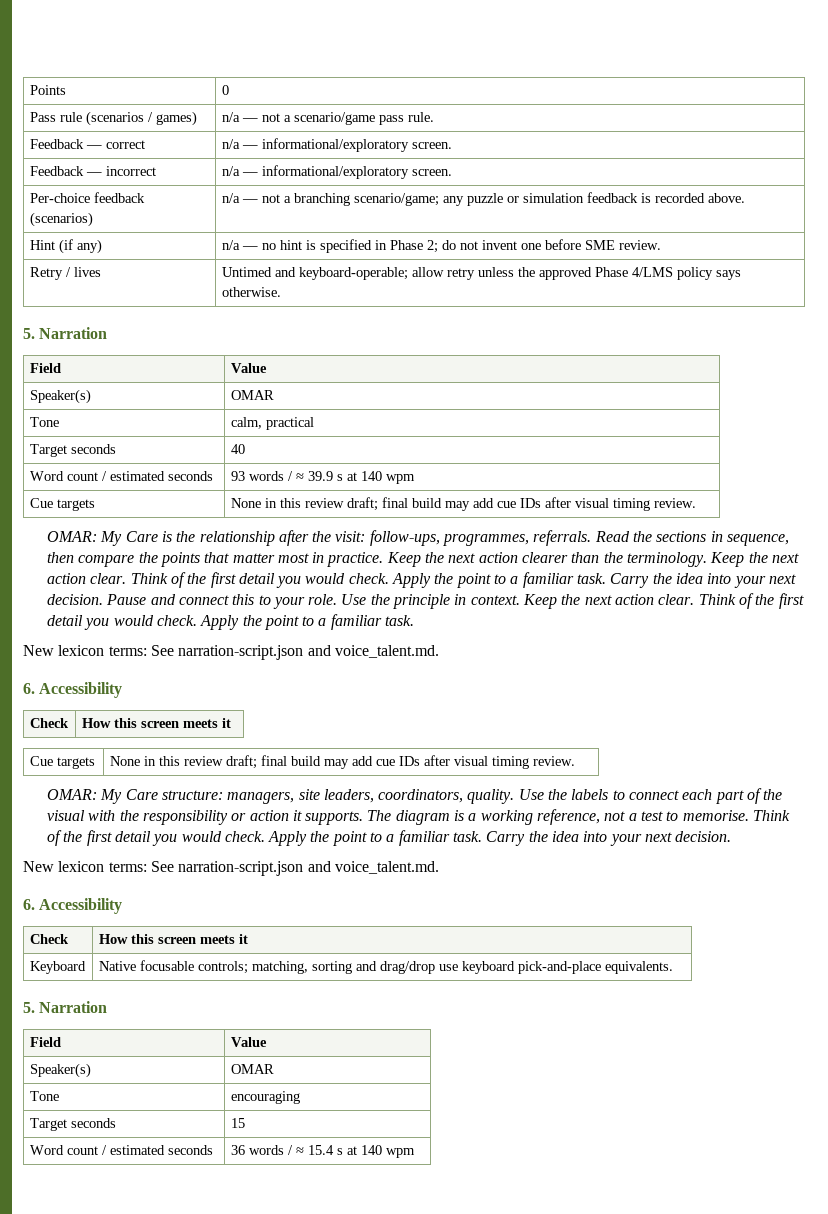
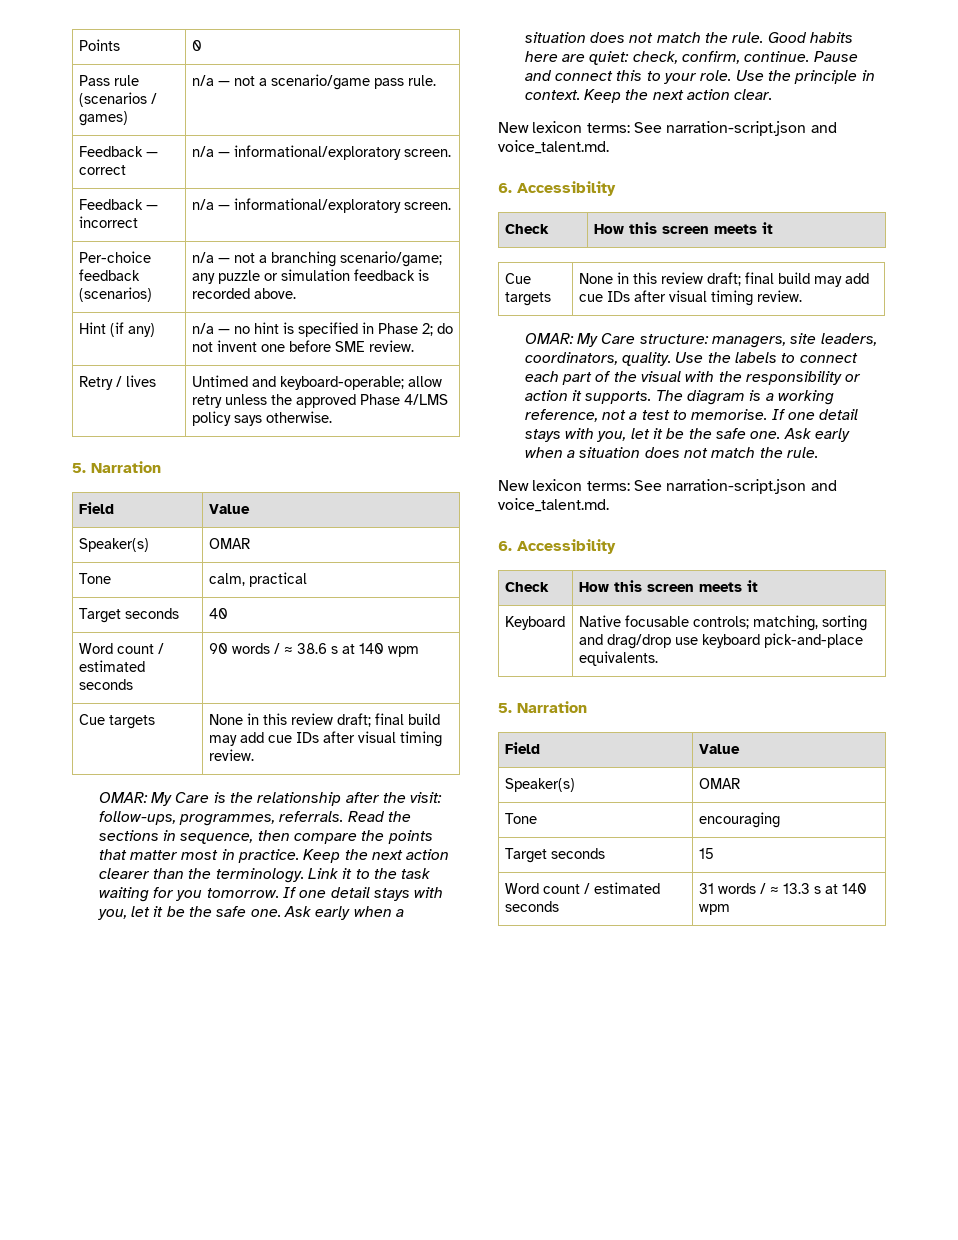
- Word count / estimated seconds | 93 words / ≈ 39.9 s at 140 wpm
+ Word count / estimated seconds | 90 words / ≈ 38.6 s at 140 wpm
- Keep the next action clear. Think of the first detail you would check. Apply the point to a familiar task. Carry the idea into your next decision.
+ Link it to the task waiting for you tomorrow. If one detail stays with you, let it be the safe one. Ask early when a situation does not match the rule. Good habits here are quiet: check, confirm, continue.
- Use the principle in context. Keep the next action clear. Think of the first detail you would check. Apply the point to a familiar task.
+ Use the principle in context. Keep the next action clear.
- The diagram is a working reference, not a test to memorise. Think of the first detail you would check. Apply the point to a familiar task. Carry the idea into your next decision.
+ The diagram is a working reference, not a test to memorise. If one detail stays with you, let it be the safe one. Ask early when a situation does not match the rule.
- Word count / estimated seconds | 36 words / ≈ 15.4 s at 140 wpm
+ Word count / estimated seconds | 31 words / ≈ 13.3 s at 140 wpm

